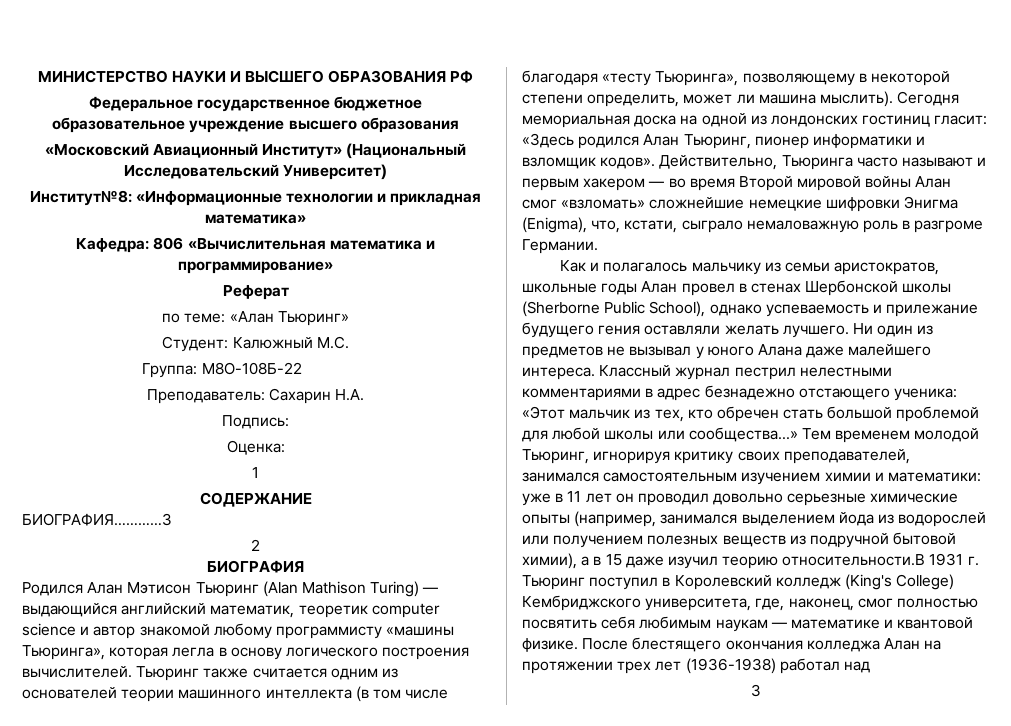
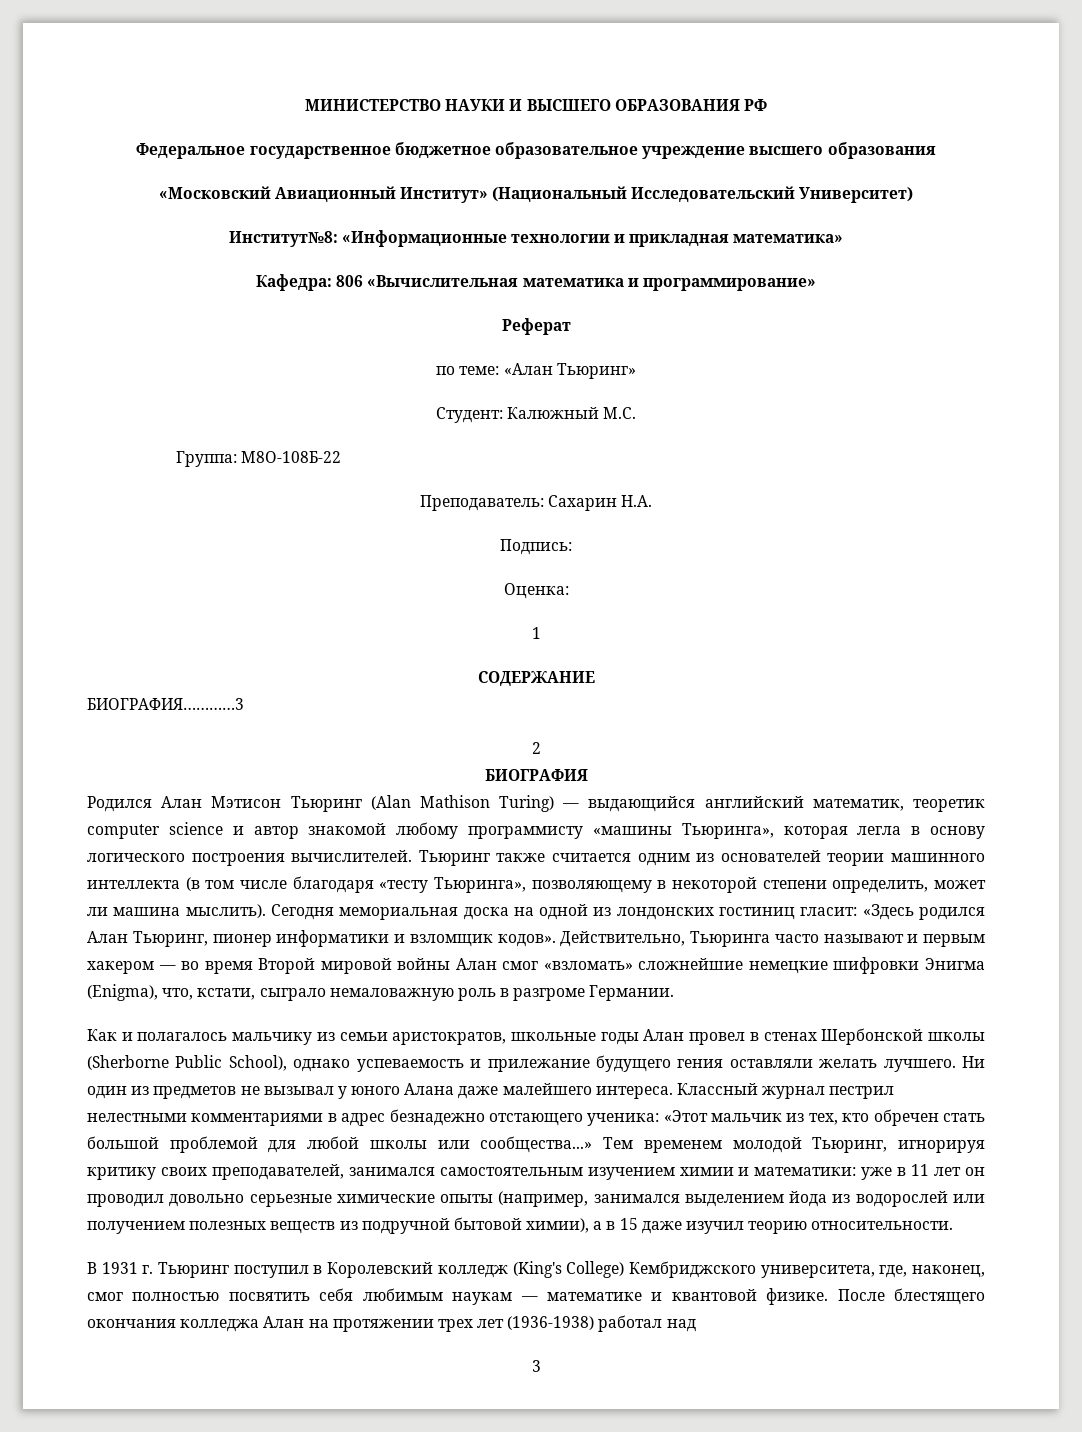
- уже в 11 лет он проводил довольно серьезные химические опыты (например, занимался выделением йода из водорослей или получением полезных веществ из подручной бытовой химии), а в 15 даже изучил теорию относительности.В 1931 г. Тьюринг поступил в Королевский колледж (King's College) Кембриджского университета, где, наконец, смог полностью посвятить себя любимым наукам — математике и квантовой физике.
+ уже в 11 лет он проводил довольно серьезные химические опыты (например, занимался выделением йода из водорослей или получением полезных веществ из подручной бытовой химии), а в 15 даже изучил теорию относительности.
+ В 1931 г. Тьюринг поступил в Королевский колледж (King's College) Кембриджского университета, где, наконец, смог полностью посвятить себя любимым наукам — математике и квантовой физике.

